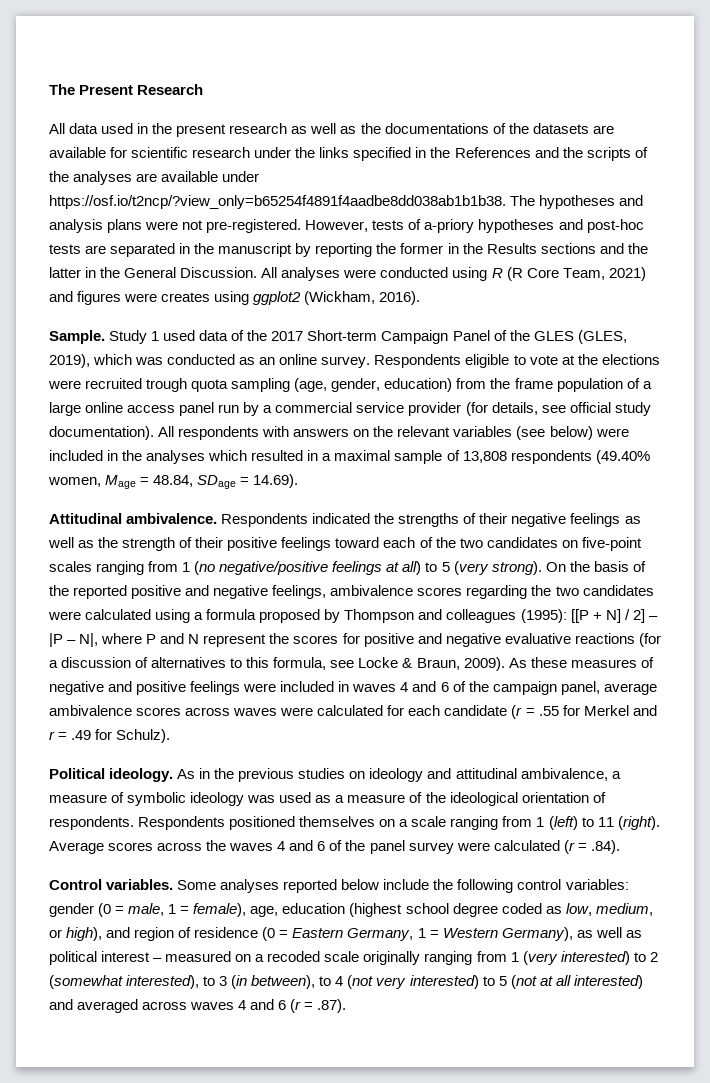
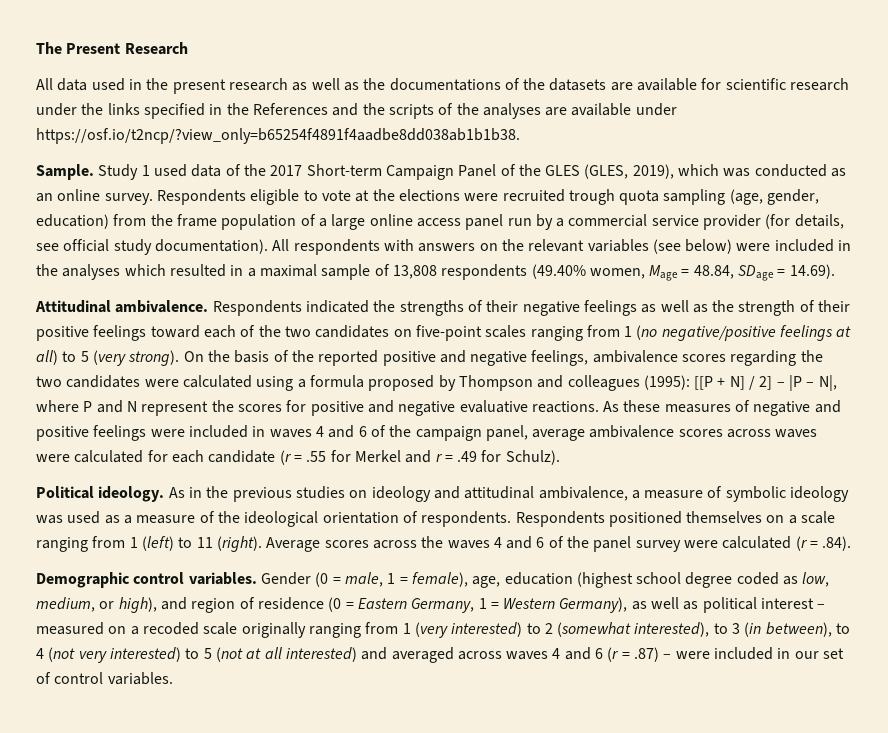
- All data used in the present research as well as the documentations of the datasets are available for scientific research under the links specified in the References and the scripts of the analyses are available under https://osf.io/t2ncp/?view_only=b65254f4891f4aadbe8dd038ab1b1b38. The hypotheses and analysis plans were not pre-registered. However, tests of a-priory hypotheses and post-hoc tests are separated in the manuscript by reporting the former in the Results sections and the latter in the General Discussion. All analyses were conducted using R (R Core Team, 2021) and figures were creates using ggplot2 (Wickham, 2016).
+ All data used in the present research as well as the documentations of the datasets are available for scientific research under the links specified in the References and the scripts of the analyses are available under https://osf.io/t2ncp/?view_only=b65254f4891f4aadbe8dd038ab1b1b38.
- On the basis of the reported positive and negative feelings, ambivalence scores regarding the two candidates were calculated using a formula proposed by Thompson and colleagues (1995): [[P + N] / 2] – |P – N|, where P and N represent the scores for positive and negative evaluative reactions (for a discussion of alternatives to this formula, see Locke & Braun, 2009).
+ On the basis of the reported positive and negative feelings, ambivalence scores regarding the two candidates were calculated using a formula proposed by Thompson and colleagues (1995): [[P + N] / 2] – |P – N|, where P and N represent the scores for positive and negative evaluative reactions.
- Control variables. Some analyses reported below include the following control variables: gender (0 = male, 1 = female), age, education (highest school degree coded as low, medium, or high), and region of residence (0 = Eastern Germany, 1 = Western Germany), as well as political interest – measured on a recoded scale originally ranging from 1 (very interested) to 2 (somewhat interested), to 3 (in between), to 4 (not very interested) to 5 (not at all interested) and averaged across waves 4 and 6 (r = .87).
+ Demographic control variables. Gender (0 = male, 1 = female), age, education (highest school degree coded as low, medium, or high), and region of residence (0 = Eastern Germany, 1 = Western Germany), as well as political interest – measured on a recoded scale originally ranging from 1 (very interested) to 2 (somewhat interested), to 3 (in between), to 4 (not very interested) to 5 (not at all interested) and averaged across waves 4 and 6 (r = .87) – were included in our set of control variables.

